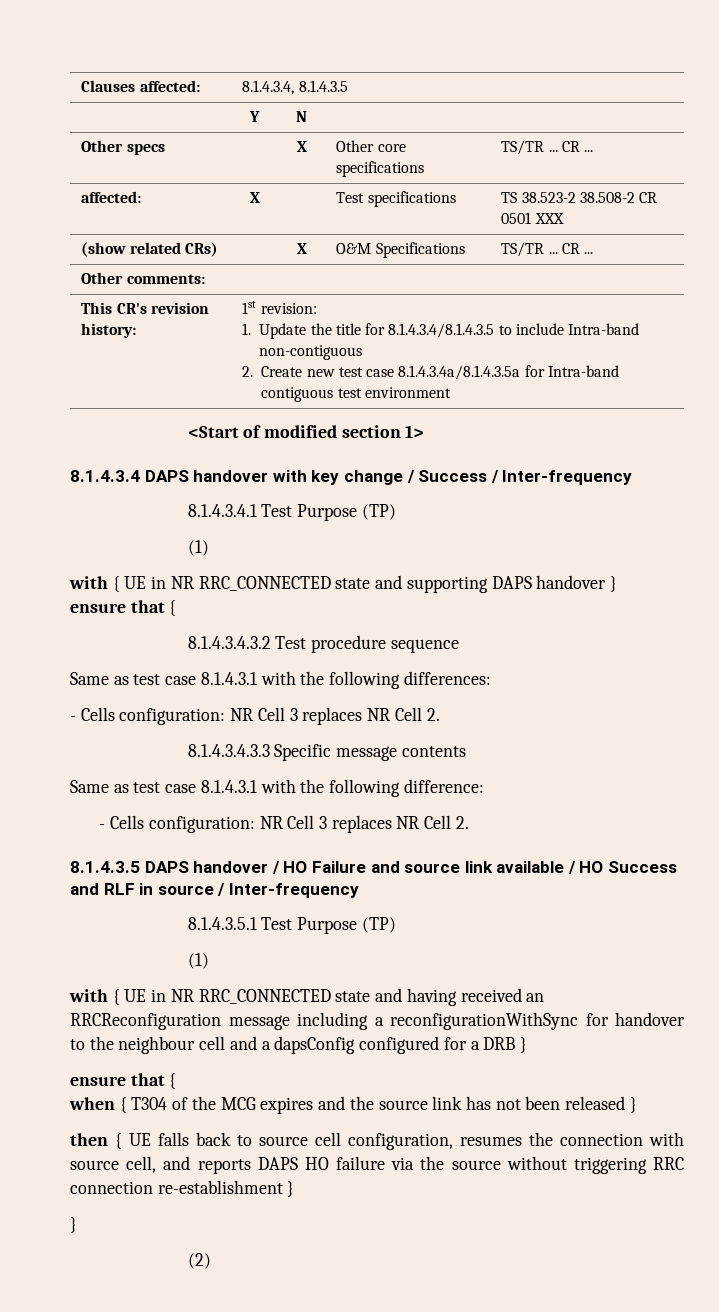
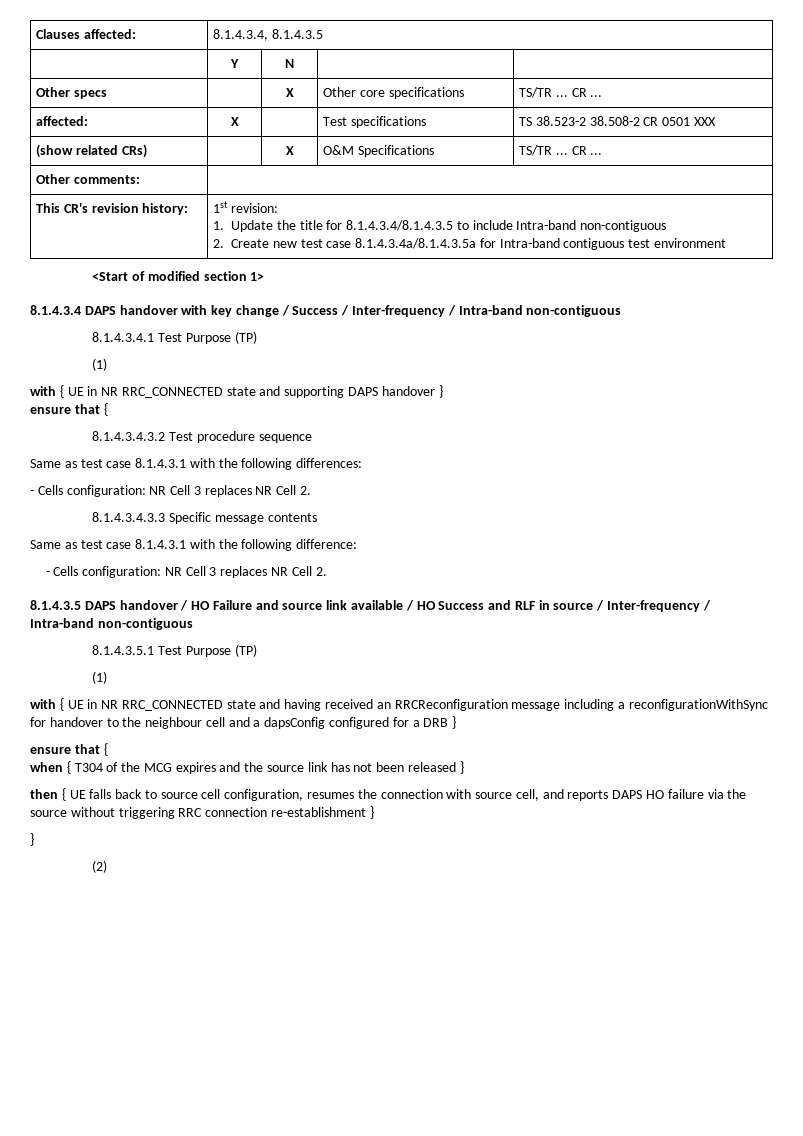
- 8.1.4.3.4 DAPS handover with key change / Success / Inter-frequency
+ 8.1.4.3.4 DAPS handover with key change / Success / Inter-frequency / Intra-band non-contiguous
- 8.1.4.3.5 DAPS handover / HO Failure and source link available / HO Success and RLF in source / Inter-frequency
+ 8.1.4.3.5 DAPS handover / HO Failure and source link available / HO Success and RLF in source / Inter-frequency / Intra-band non-contiguous

